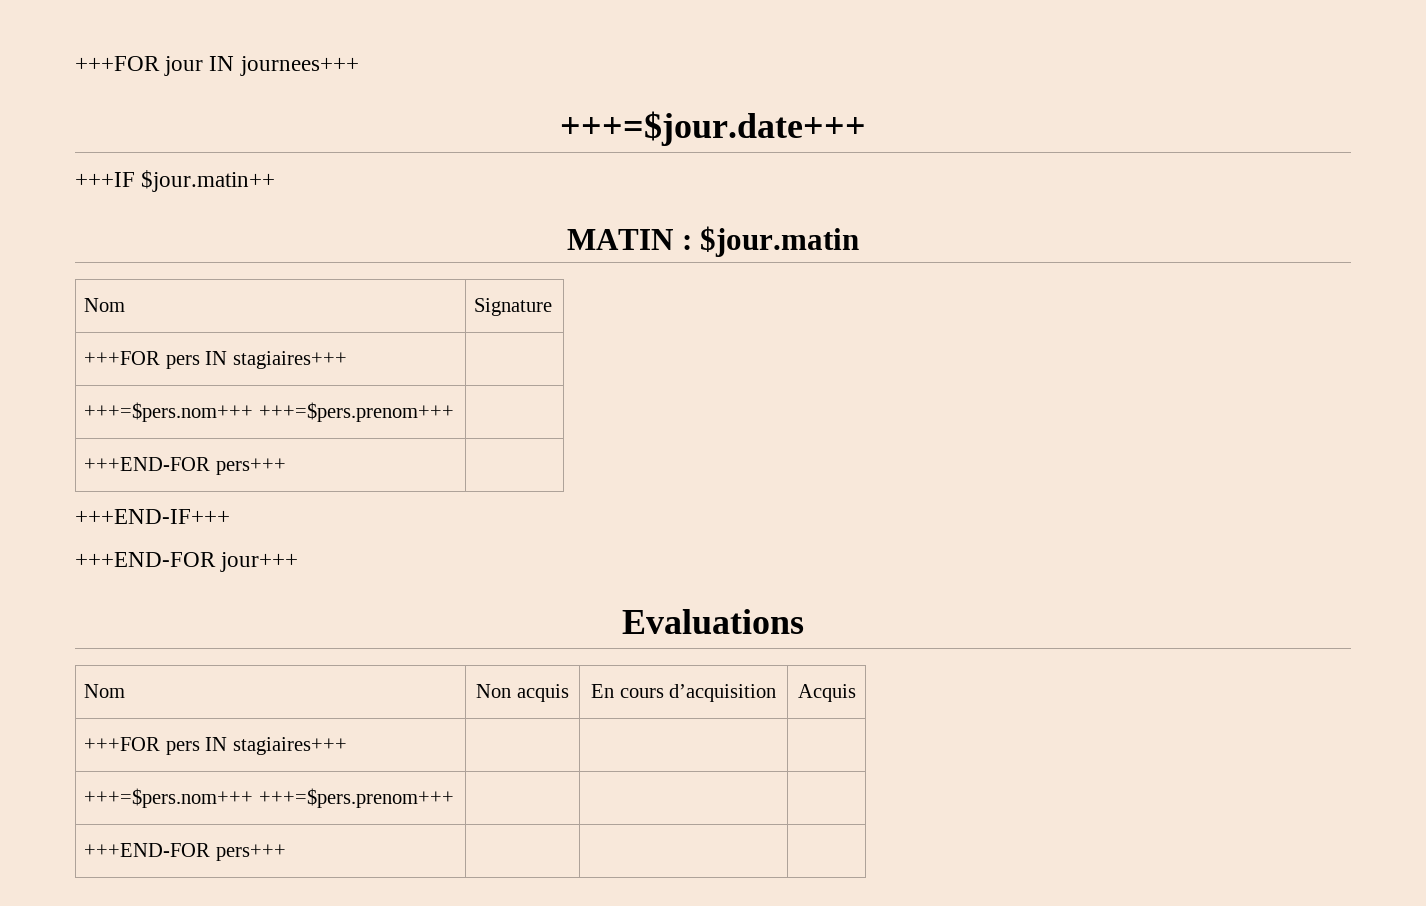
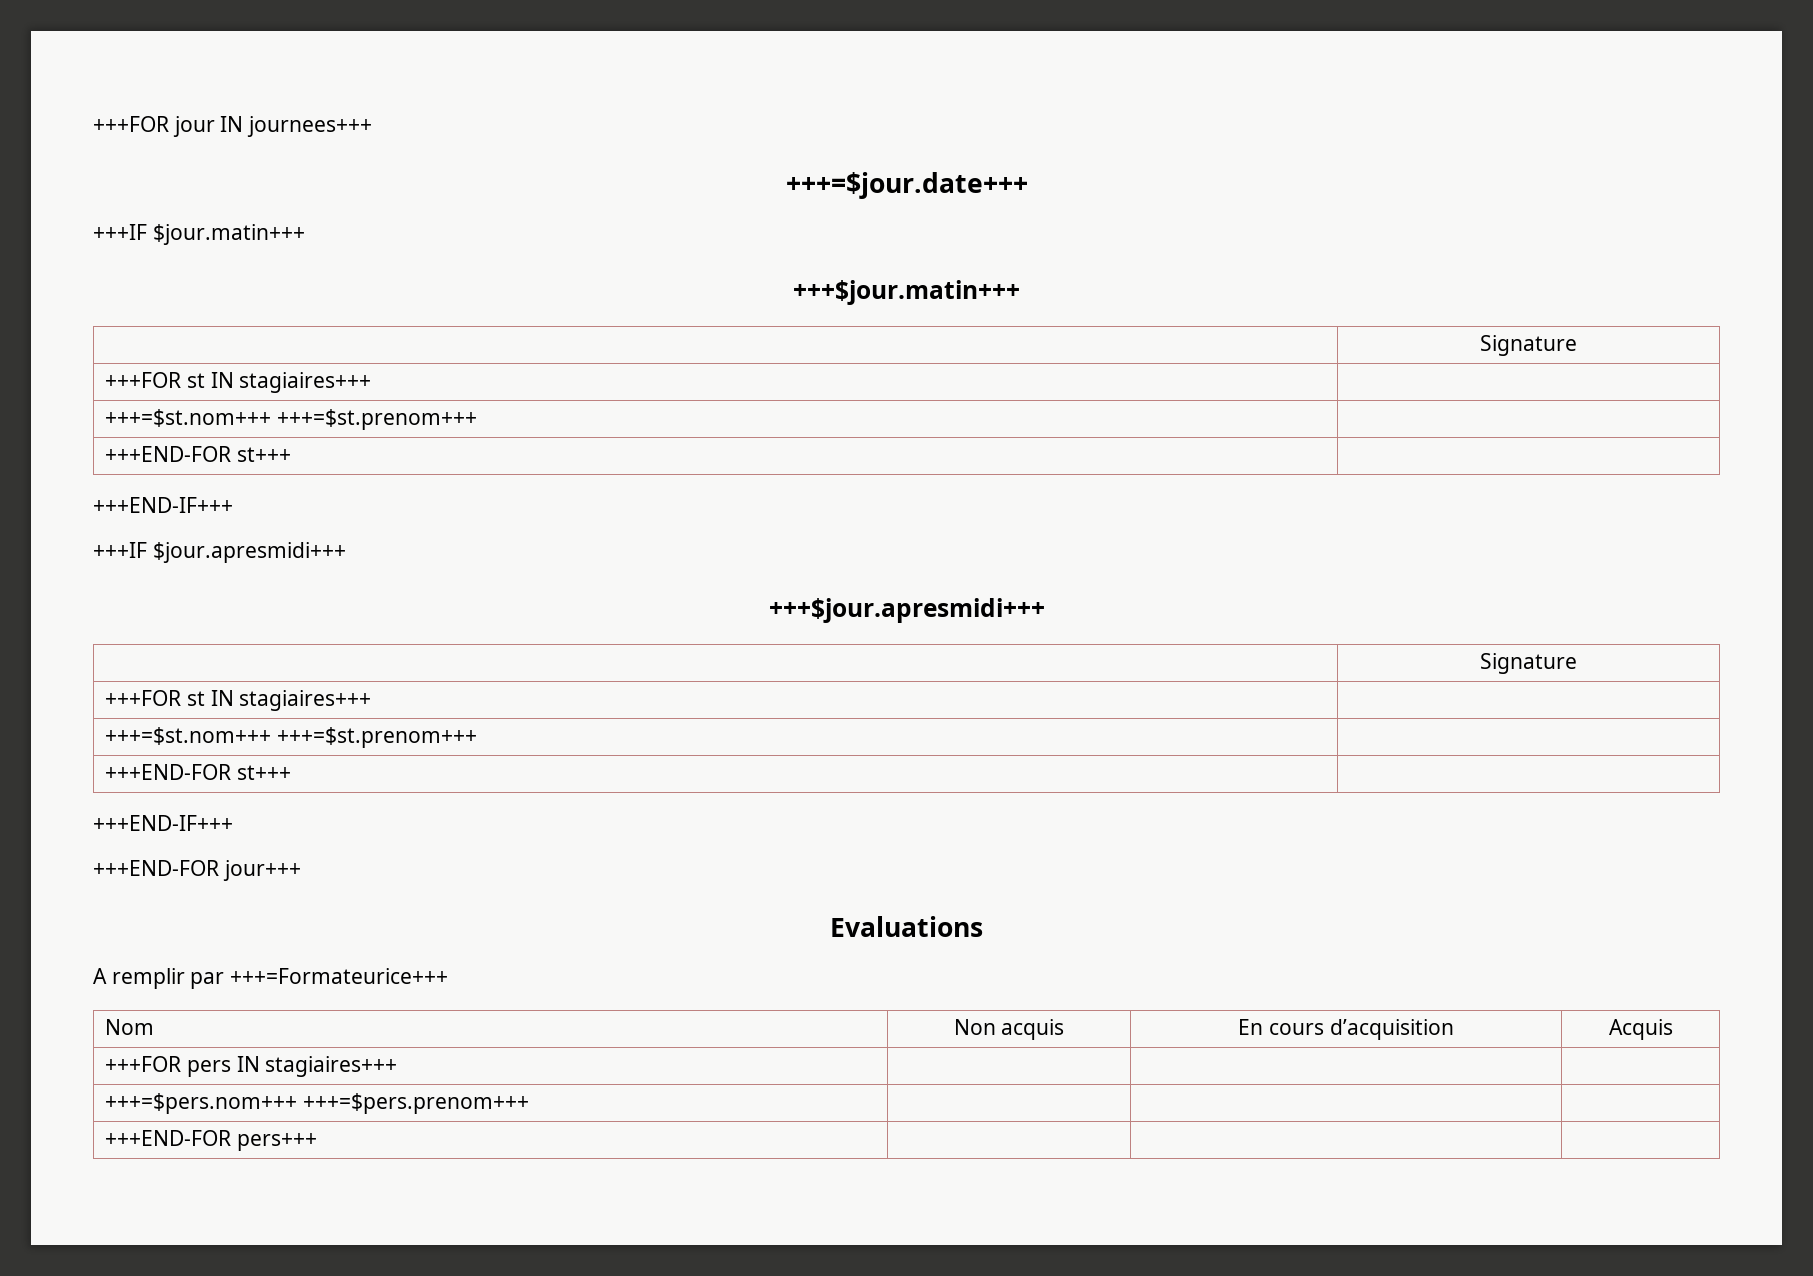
- +++IF $jour.matin++
- MATIN : $jour.matin
- Nom | Signature
- +++FOR pers IN stagiaires+++ |
- +++=$pers.nom+++ +++=$pers.prenom+++ |
- +++END-FOR pers+++ |
+ +++IF $jour.matin+++
+ +++$jour.matin+++
+ | Signature
+ +++FOR st IN stagiaires+++ |
+ +++=$st.nom+++ +++=$st.prenom+++ |
+ +++END-FOR st+++ |
+ +++END-IF+++
+ +++IF $jour.apresmidi+++
+ +++$jour.apresmidi+++
+ | Signature
+ +++FOR st IN stagiaires+++ |
+ +++=$st.nom+++ +++=$st.prenom+++ |
+ +++END-FOR st+++ |
+ A remplir par +++=Formateurice+++

